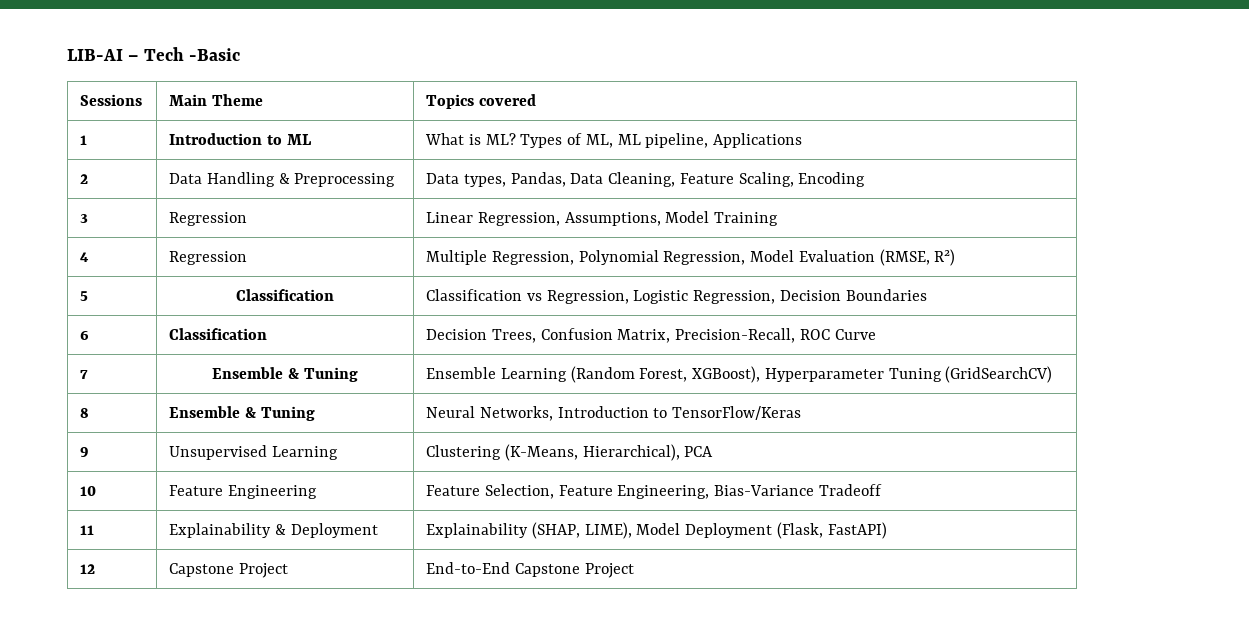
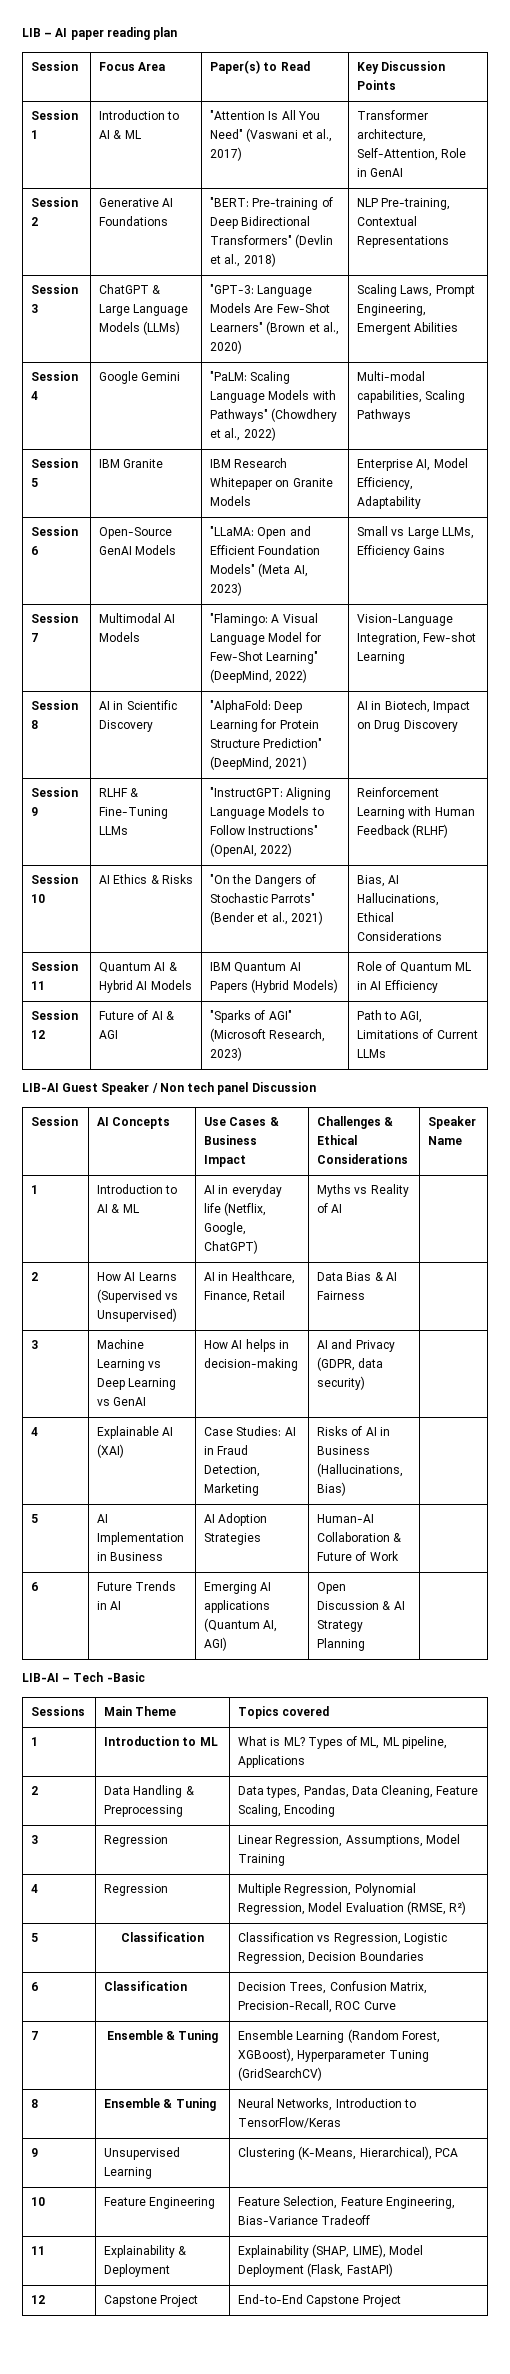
+ LIB – AI paper reading plan
+ Session | Focus Area | Paper(s) to Read | Key Discussion Points
+ Session 1 | Introduction to AI & ML | "Attention Is All You Need" (Vaswani et al., 2017) | Transformer architecture, Self-Attention, Role in GenAI
+ Session 2 | Generative AI Foundations | "BERT: Pre-training of Deep Bidirectional Transformers" (Devlin et al., 2018) | NLP Pre-training, Contextual Representations
+ Session 3 | ChatGPT & Large Language Models (LLMs) | "GPT-3: Language Models Are Few-Shot Learners" (Brown et al., 2020) | Scaling Laws, Prompt Engineering, Emergent Abilities
+ Session 4 | Google Gemini | "PaLM: Scaling Language Models with Pathways" (Chowdhery et al., 2022) | Multi-modal capabilities, Scaling Pathways
+ Session 5 | IBM Granite | IBM Research Whitepaper on Granite Models | Enterprise AI, Model Efficiency, Adaptability
+ Session 6 | Open-Source GenAI Models | "LLaMA: Open and Efficient Foundation Models" (Meta AI, 2023) | Small vs Large LLMs, Efficiency Gains
+ Session 7 | Multimodal AI Models | "Flamingo: A Visual Language Model for Few-Shot Learning" (DeepMind, 2022) | Vision-Language Integration, Few-shot Learning
+ Session 8 | AI in Scientific Discovery | "AlphaFold: Deep Learning for Protein Structure Prediction" (DeepMind, 2021) | AI in Biotech, Impact on Drug Discovery
+ Session 9 | RLHF & Fine-Tuning LLMs | "InstructGPT: Aligning Language Models to Follow Instructions" (OpenAI, 2022) | Reinforcement Learning with Human Feedback (RLHF)
+ Session 10 | AI Ethics & Risks | "On the Dangers of Stochastic Parrots" (Bender et al., 2021) | Bias, AI Hallucinations, Ethical Considerations
+ Session 11 | Quantum AI & Hybrid AI Models | IBM Quantum AI Papers (Hybrid Models) | Role of Quantum ML in AI Efficiency
+ Session 12 | Future of AI & AGI | "Sparks of AGI" (Microsoft Research, 2023) | Path to AGI, Limitations of Current LLMs
+ LIB-AI Guest Speaker / Non tech panel Discussion
+ Session | AI Concepts | Use Cases & Business Impact | Challenges & Ethical Considerations | Speaker Name
+ 1 | Introduction to AI & ML | AI in everyday life (Netflix, Google, ChatGPT) | Myths vs Reality of AI |
+ 2 | How AI Learns (Supervised vs Unsupervised) | AI in Healthcare, Finance, Retail | Data Bias & AI Fairness |
+ 3 | Machine Learning vs Deep Learning vs GenAI | How AI helps in decision-making | AI and Privacy (GDPR, data security) |
+ 4 | Explainable AI (XAI) | Case Studies: AI in Fraud Detection, Marketing | Risks of AI in Business (Hallucinations, Bias) |
+ 5 | AI Implementation in Business | AI Adoption Strategies | Human-AI Collaboration & Future of Work |
+ 6 | Future Trends in AI | Emerging AI applications (Quantum AI, AGI) | Open Discussion & AI Strategy Planning |

